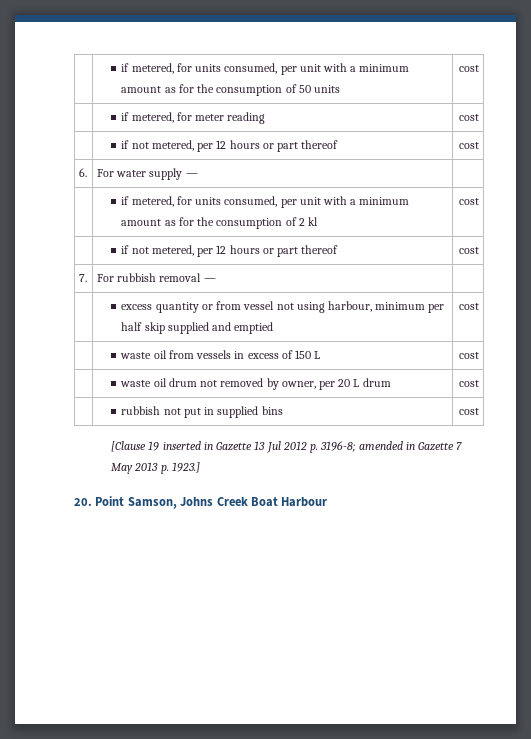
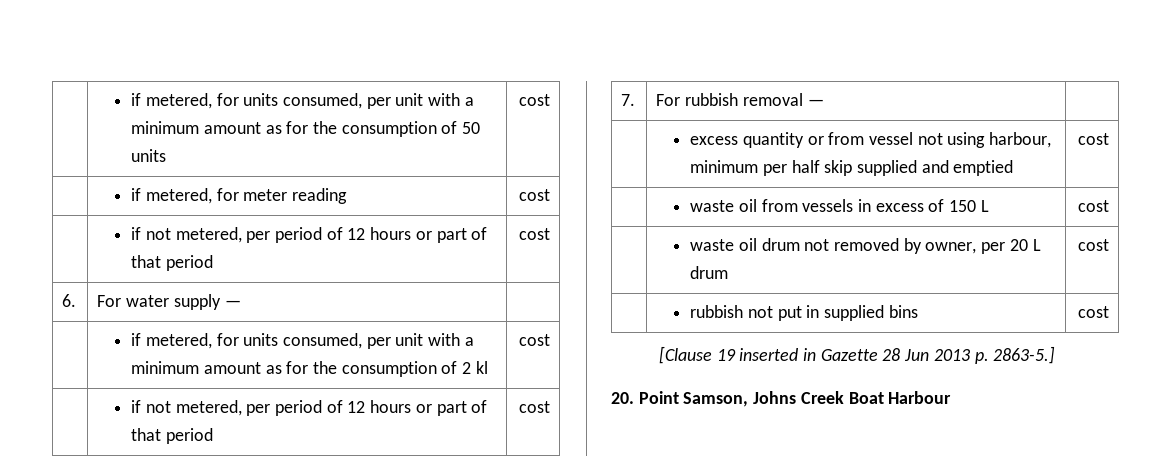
  | if metered, for meter reading | cost
- | if not metered, per 12 hours or part thereof | cost
+ | if not metered, per period of 12 hours or part of that period | cost
  | if metered, for units consumed, per unit with a minimum amount as for the consumption of 2 kl | cost
- | if not metered, per 12 hours or part thereof | cost
+ | if not metered, per period of 12 hours or part of that period | cost
- [Clause 19 inserted in Gazette 13 Jul 2012 p. 3196-8; amended in Gazette 7 May 2013 p. 1923.]
+ [Clause 19 inserted in Gazette 28 Jun 2013 p. 2863-5.]

